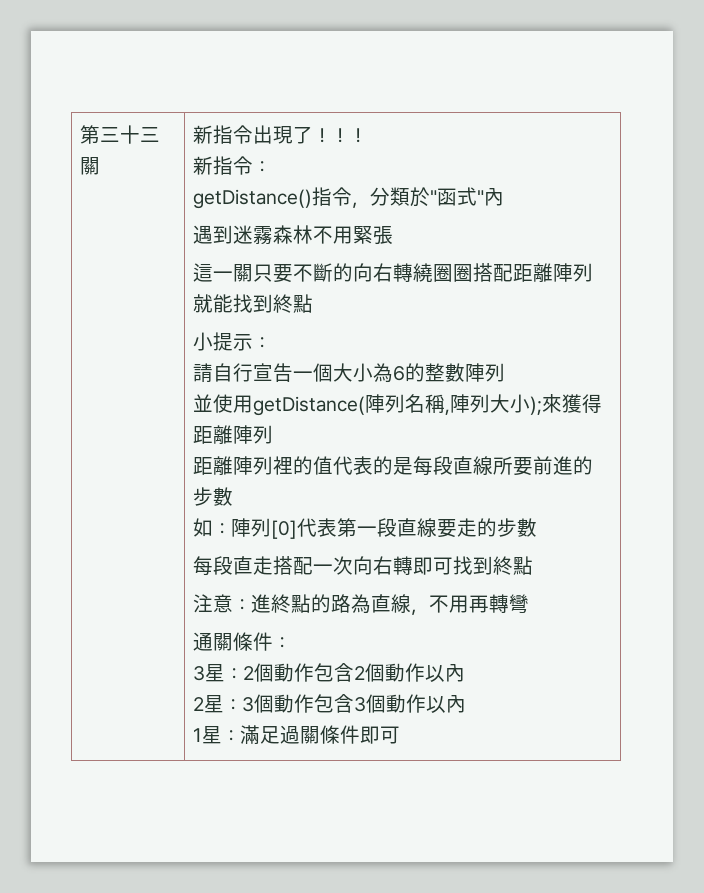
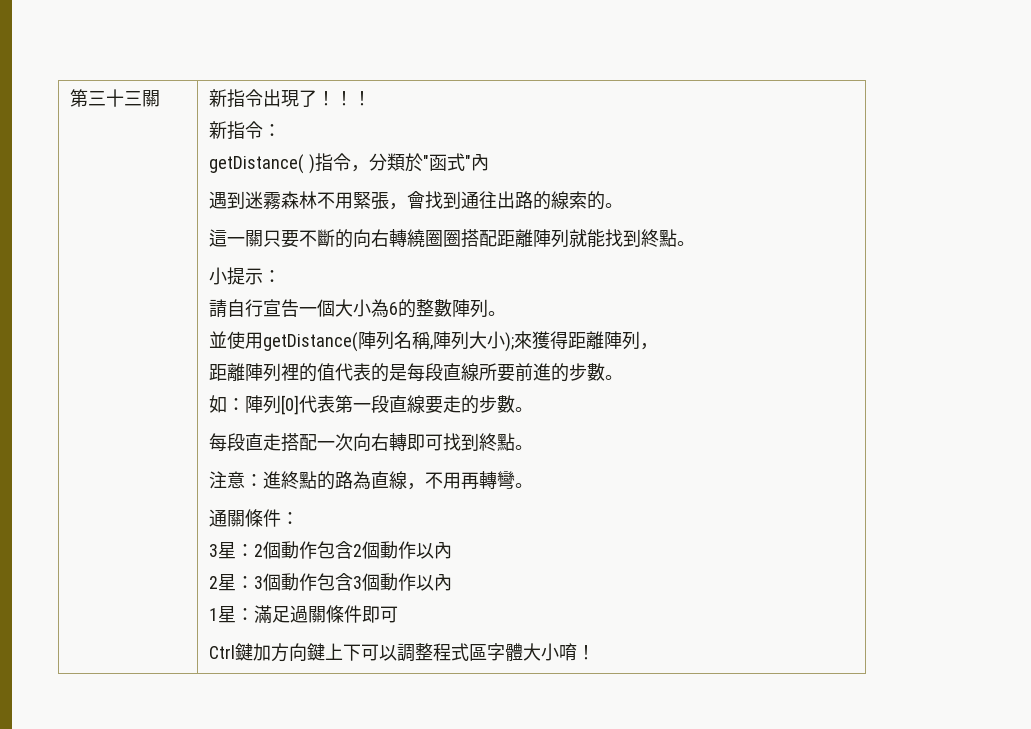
- getDistance()指令，分類於"函式"內
+ getDistance( )指令，分類於"函式"內
- 遇到迷霧森林不用緊張
+ 遇到迷霧森林不用緊張，會找到通往出路的線索的。
- 這一關只要不斷的向右轉繞圈圈搭配距離陣列就能找到終點
+ 這一關只要不斷的向右轉繞圈圈搭配距離陣列就能找到終點。
- 請自行宣告一個大小為6的整數陣列
+ 請自行宣告一個大小為6的整數陣列。
- 並使用getDistance(陣列名稱,陣列大小);來獲得距離陣列
+ 並使用getDistance(陣列名稱,陣列大小);來獲得距離陣列，
- 距離陣列裡的值代表的是每段直線所要前進的步數
+ 距離陣列裡的值代表的是每段直線所要前進的步數。
- 如：陣列[0]代表第一段直線要走的步數
+ 如：陣列[0]代表第一段直線要走的步數。
- 每段直走搭配一次向右轉即可找到終點
+ 每段直走搭配一次向右轉即可找到終點。
- 注意：進終點的路為直線，不用再轉彎
+ 注意：進終點的路為直線，不用再轉彎。
+ Ctrl鍵加方向鍵上下可以調整程式區字體大小唷！

